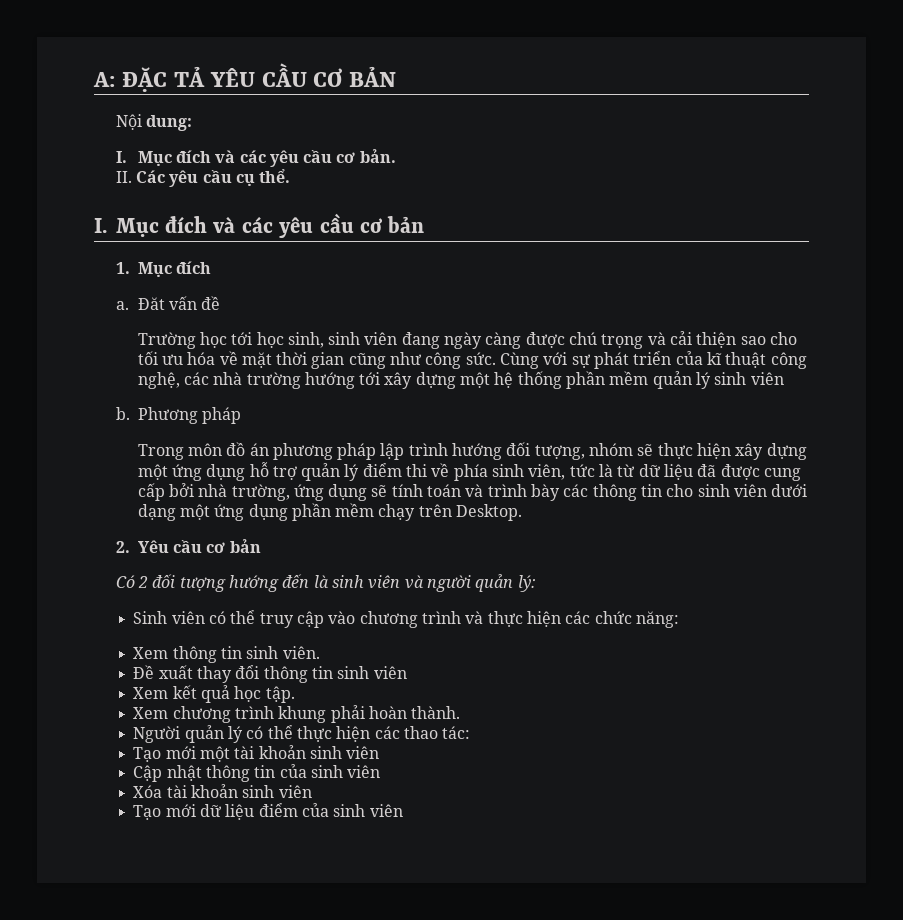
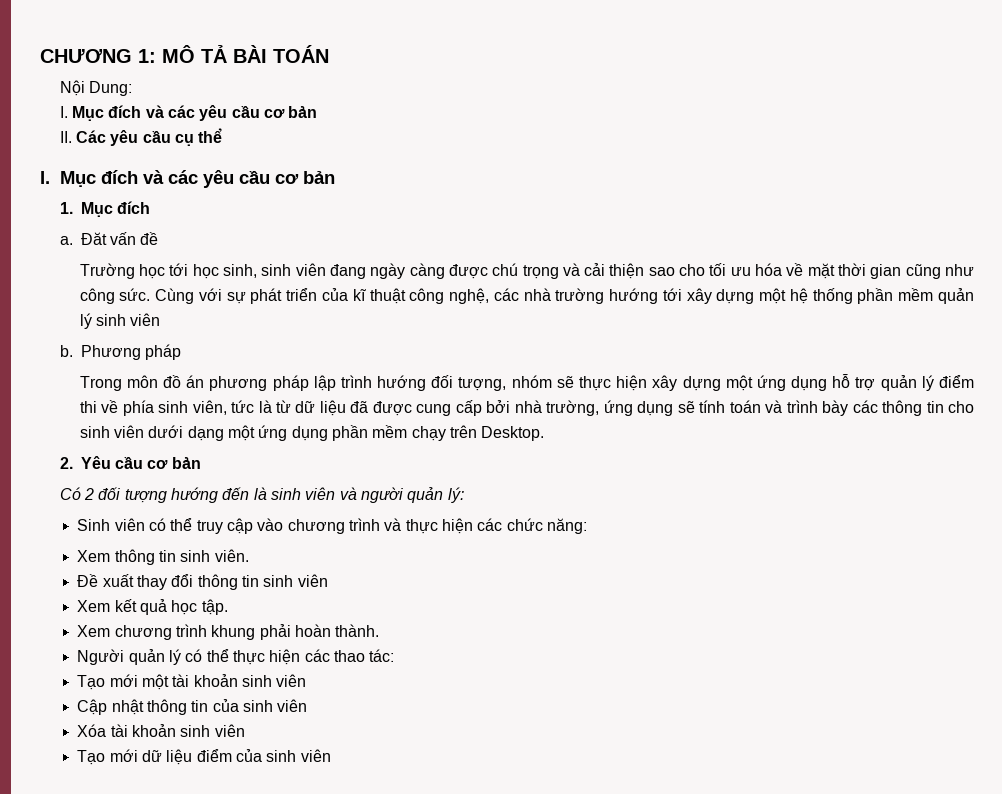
- A: ĐẶC TẢ YÊU CẦU CƠ BẢN
+ CHƯƠNG 1: MÔ TẢ BÀI TOÁN
- Nội dung:
- I. Mục đích và các yêu cầu cơ bản.
+ Nội Dung:
+ I. Mục đích và các yêu cầu cơ bản
- II. Các yêu cầu cụ thể.
+ II. Các yêu cầu cụ thể

